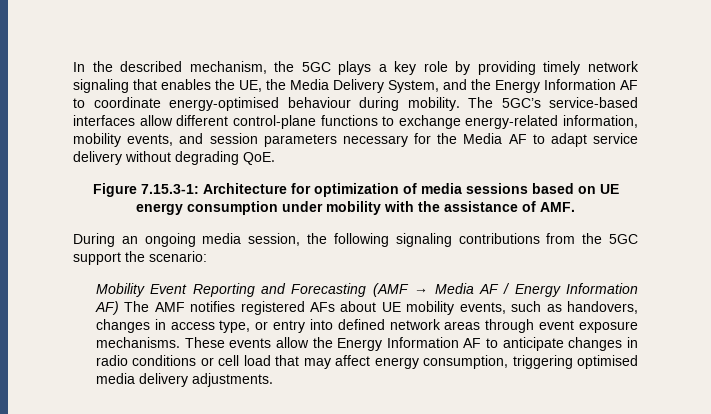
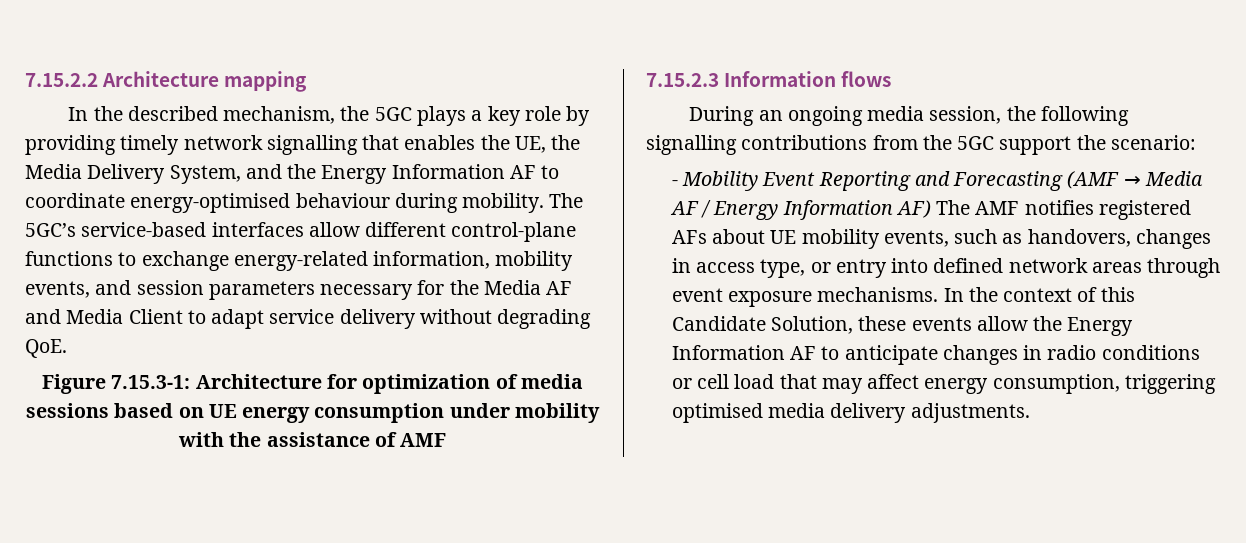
+ 7.15.2.2 Architecture mapping
- In the described mechanism, the 5GC plays a key role by providing timely network signaling that enables the UE, the Media Delivery System, and the Energy Information AF to coordinate energy-optimised behaviour during mobility.
+ In the described mechanism, the 5GC plays a key role by providing timely network signalling that enables the UE, the Media Delivery System, and the Energy Information AF to coordinate energy-optimised behaviour during mobility.
- The 5GC’s service-based interfaces allow different control-plane functions to exchange energy-related information, mobility events, and session parameters necessary for the Media AF to adapt service delivery without degrading QoE.
+ The 5GC’s service-based interfaces allow different control-plane functions to exchange energy-related information, mobility events, and session parameters necessary for the Media AF and Media Client to adapt service delivery without degrading QoE.
- Figure 7.15.3-1: Architecture for optimization of media sessions based on UE energy consumption under mobility with the assistance of AMF.
+ Figure 7.15.3-1: Architecture for optimization of media sessions based on UE energy consumption under mobility with the assistance of AMF
+ 7.15.2.3 Information flows
- During an ongoing media session, the following signaling contributions from the 5GC support the scenario:
+ During an ongoing media session, the following signalling contributions from the 5GC support the scenario:
- Mobility Event Reporting and Forecasting (AMF → Media AF / Energy Information AF) The AMF notifies registered AFs about UE mobility events, such as handovers, changes in access type, or entry into defined network areas through event exposure mechanisms.
+ - Mobility Event Reporting and Forecasting (AMF → Media AF / Energy Information AF) The AMF notifies registered AFs about UE mobility events, such as handovers, changes in access type, or entry into defined network areas through event exposure mechanisms.
- These events allow the Energy Information AF to anticipate changes in radio conditions or cell load that may affect energy consumption, triggering optimised media delivery adjustments.
+ In the context of this Candidate Solution, these events allow the Energy Information AF to anticipate changes in radio conditions or cell load that may affect energy consumption, triggering optimised media delivery adjustments.

